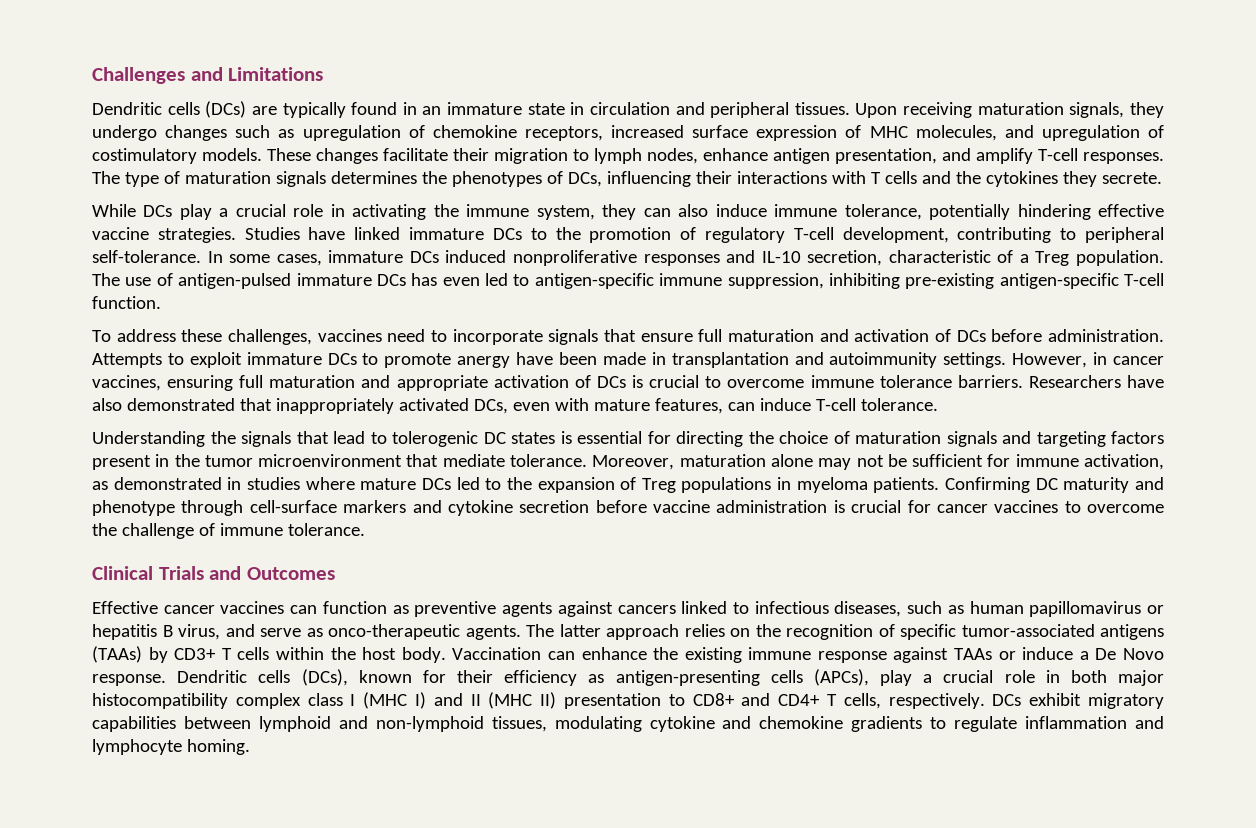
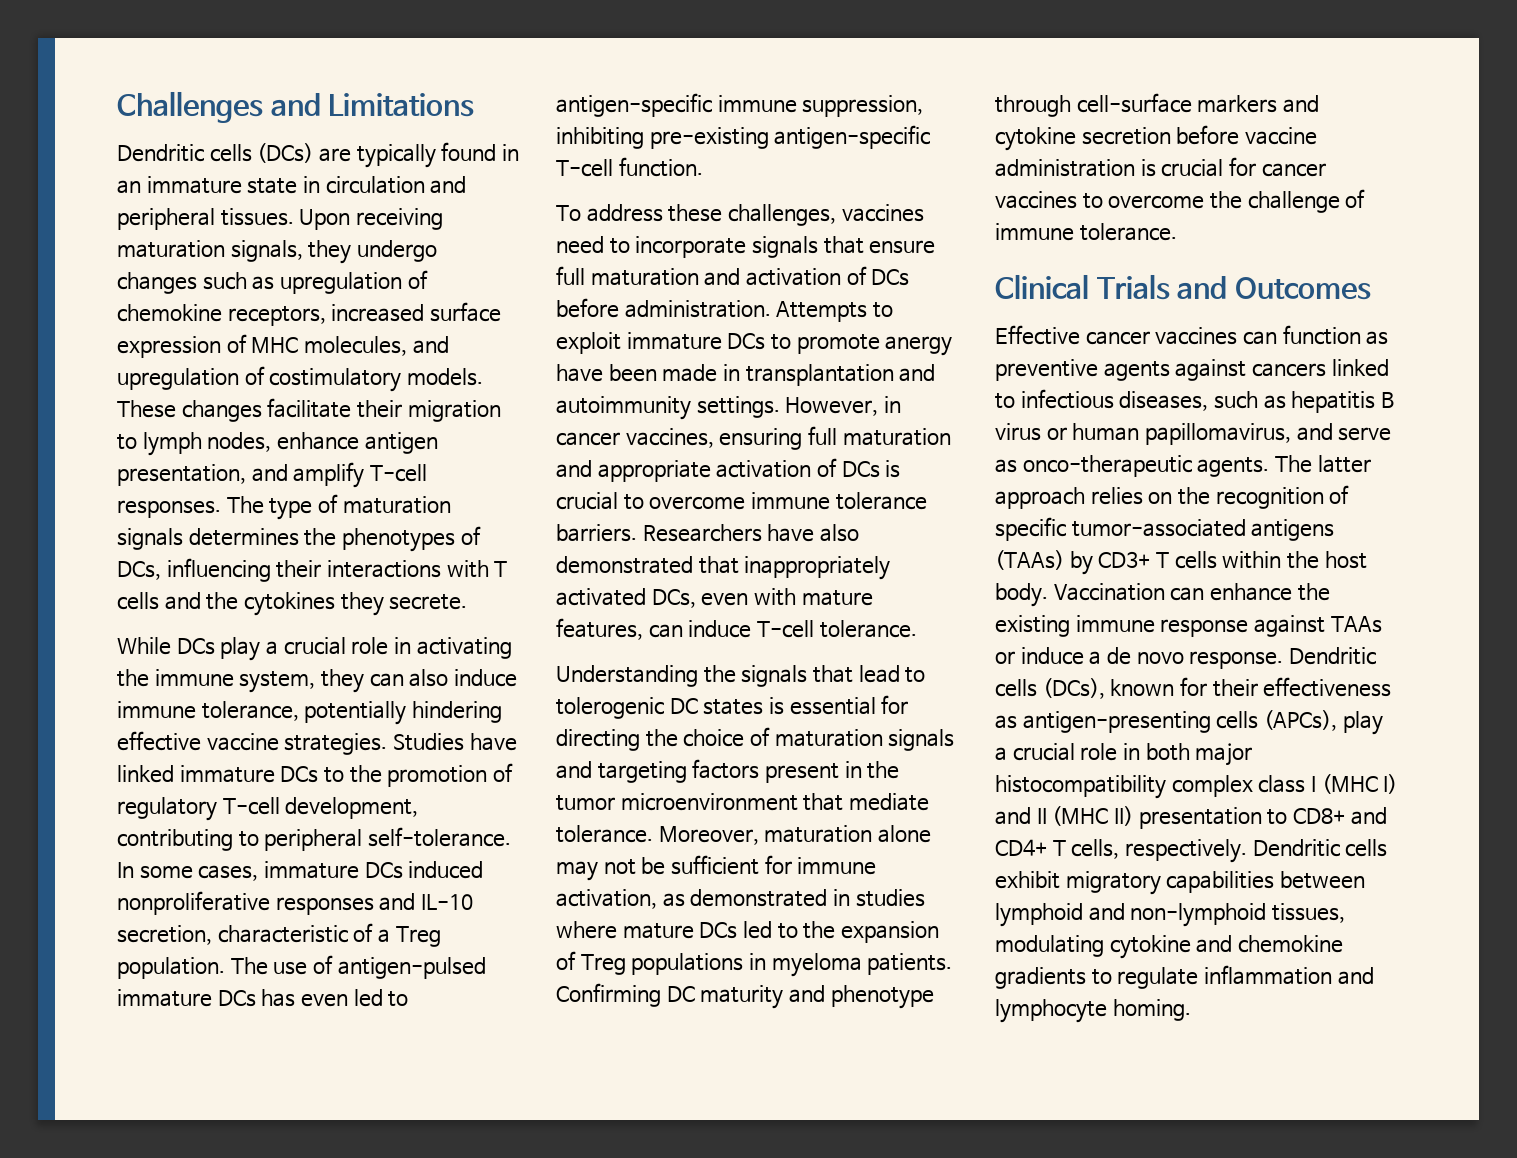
- Effective cancer vaccines can function as preventive agents against cancers linked to infectious diseases, such as human papillomavirus or hepatitis B virus, and serve as onco-therapeutic agents.
+ Effective cancer vaccines can function as preventive agents against cancers linked to infectious diseases, such as hepatitis B virus or human papillomavirus, and serve as onco-therapeutic agents.
- Vaccination can enhance the existing immune response against TAAs or induce a De Novo response.
+ Vaccination can enhance the existing immune response against TAAs or induce a de novo response.
- Dendritic cells (DCs), known for their efficiency as antigen-presenting cells (APCs), play a crucial role in both major histocompatibility complex class I (MHC I) and II (MHC II) presentation to CD8+ and CD4+ T cells, respectively.
+ Dendritic cells (DCs), known for their effectiveness as antigen-presenting cells (APCs), play a crucial role in both major histocompatibility complex class I (MHC I) and II (MHC II) presentation to CD8+ and CD4+ T cells, respectively.
- DCs exhibit migratory capabilities between lymphoid and non-lymphoid tissues, modulating cytokine and chemokine gradients to regulate inflammation and lymphocyte homing.
+ Dendritic cells exhibit migratory capabilities between lymphoid and non-lymphoid tissues, modulating cytokine and chemokine gradients to regulate inflammation and lymphocyte homing.

